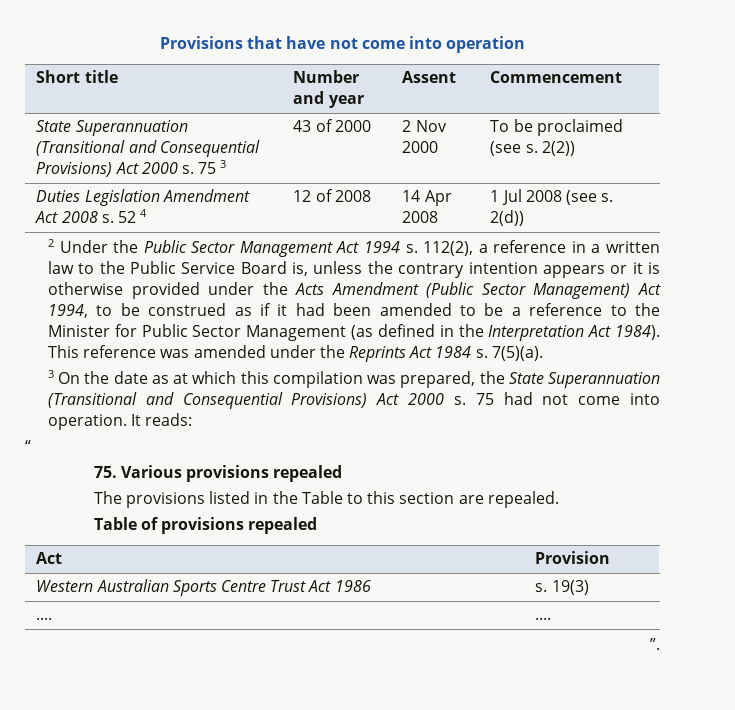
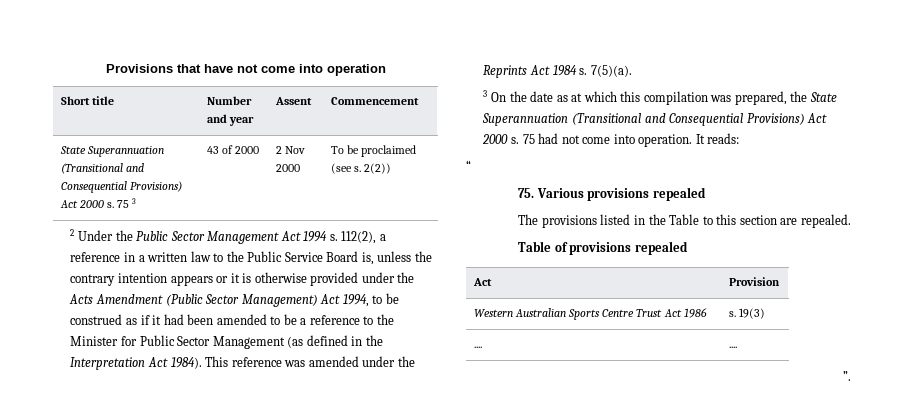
- Duties Legislation Amendment Act 2008 s. 52 4 | 12 of 2008 | 14 Apr 2008 | 1 Jul 2008 (see s. 2(d))

